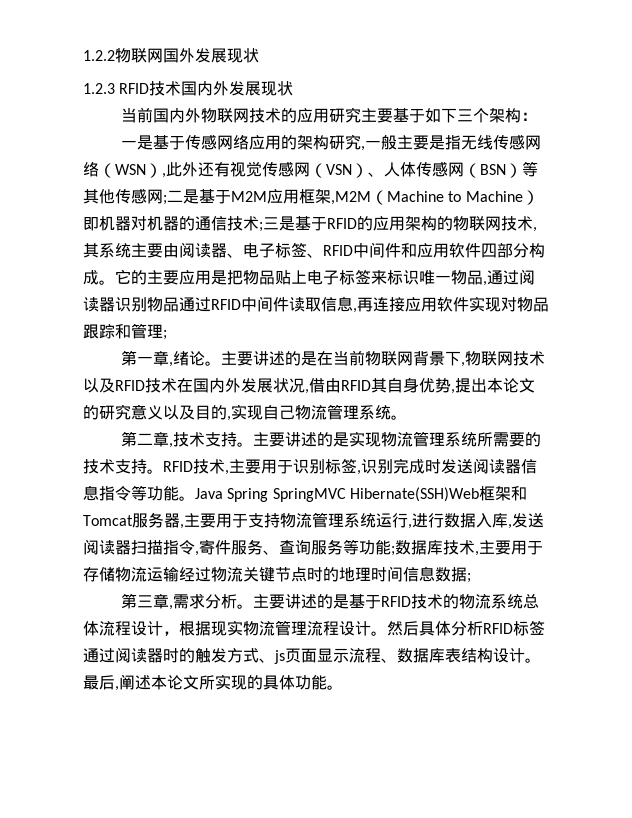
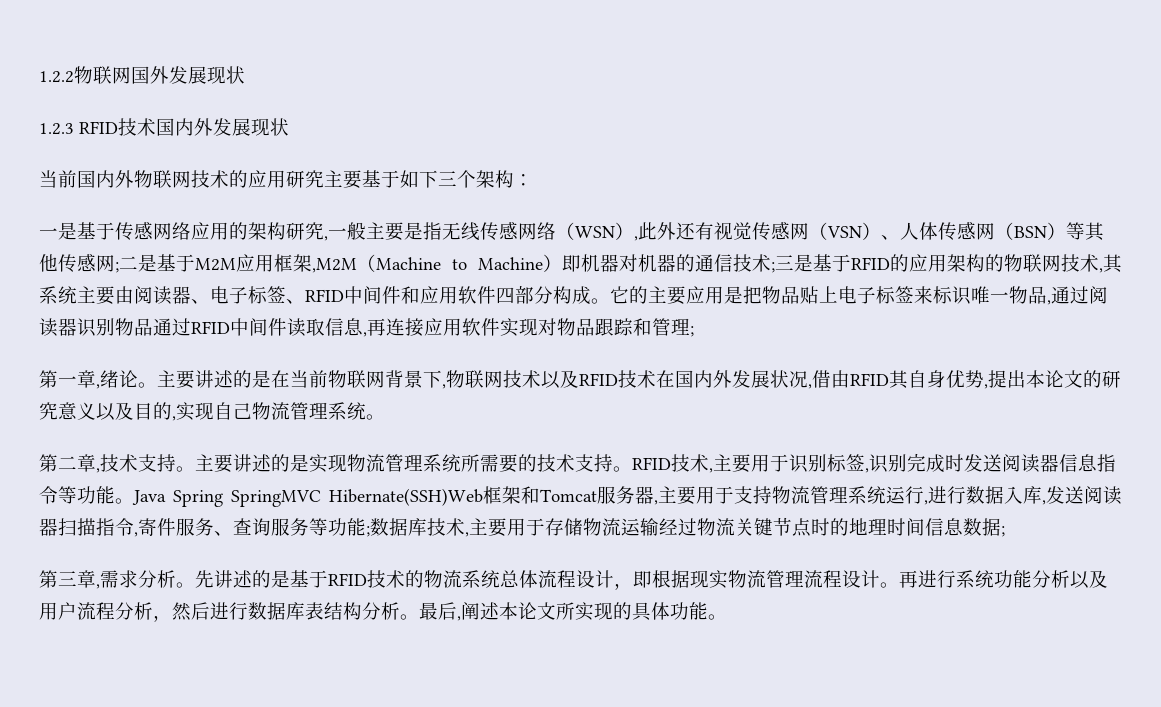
- 主要讲述的是基于RFID技术的物流系统总体流程设计，根据现实物流管理流程设计。
+ 先讲述的是基于RFID技术的物流系统总体流程设计，即根据现实物流管理流程设计。
- 然后具体分析RFID标签通过阅读器时的触发方式、js页面显示流程、数据库表结构设计。
+ 再进行系统功能分析以及用户流程分析，然后进行数据库表结构分析。

